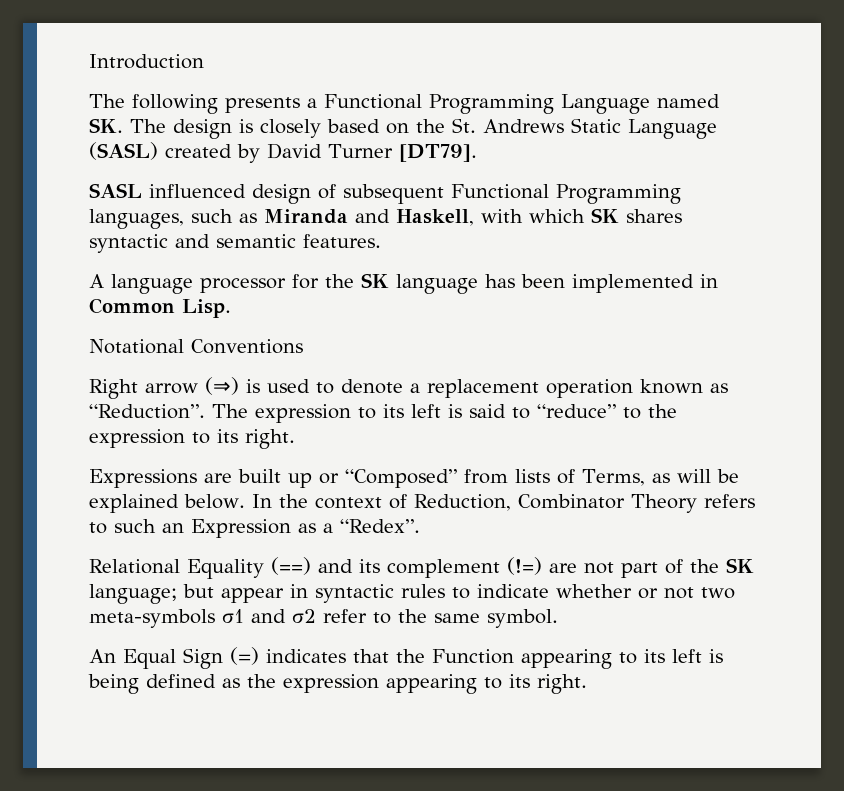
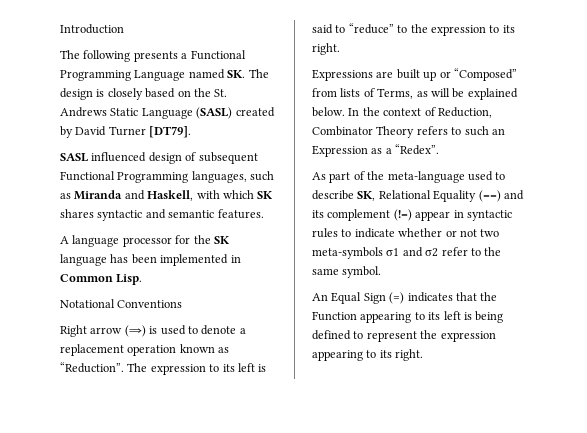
- Relational Equality (==) and its complement (!=) are not part of the SK language; but appear in syntactic rules to indicate whether or not two meta-symbols σ1 and σ2 refer to the same symbol.
+ As part of the meta-language used to describe SK, Relational Equality (==) and its complement (!=) appear in syntactic rules to indicate whether or not two meta-symbols σ1 and σ2 refer to the same symbol.
- An Equal Sign (=) indicates that the Function appearing to its left is being defined as the expression appearing to its right.
+ An Equal Sign (=) indicates that the Function appearing to its left is being defined to represent the expression appearing to its right.

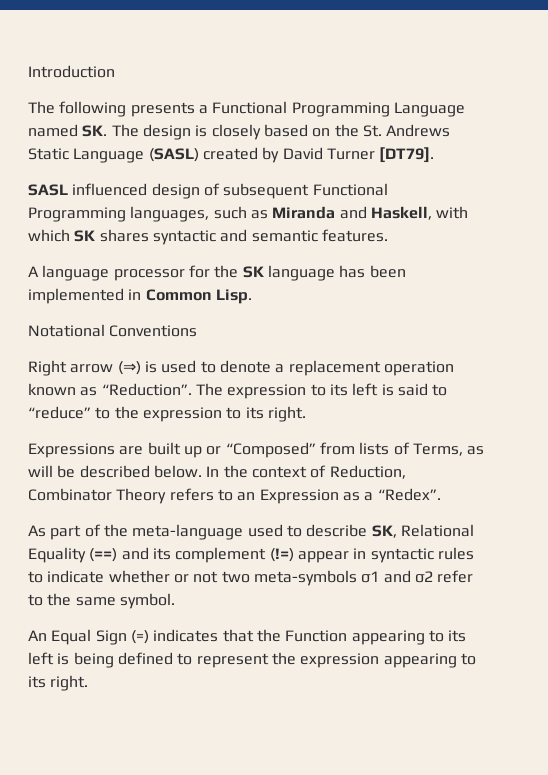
- Expressions are built up or “Composed” from lists of Terms, as will be explained below.
+ Expressions are built up or “Composed” from lists of Terms, as will be described below.
- In the context of Reduction, Combinator Theory refers to such an Expression as a “Redex”.
+ In the context of Reduction, Combinator Theory refers to an Expression as a “Redex”.

